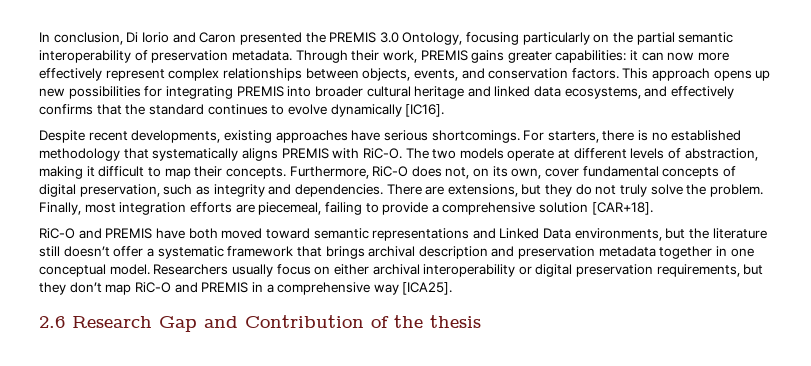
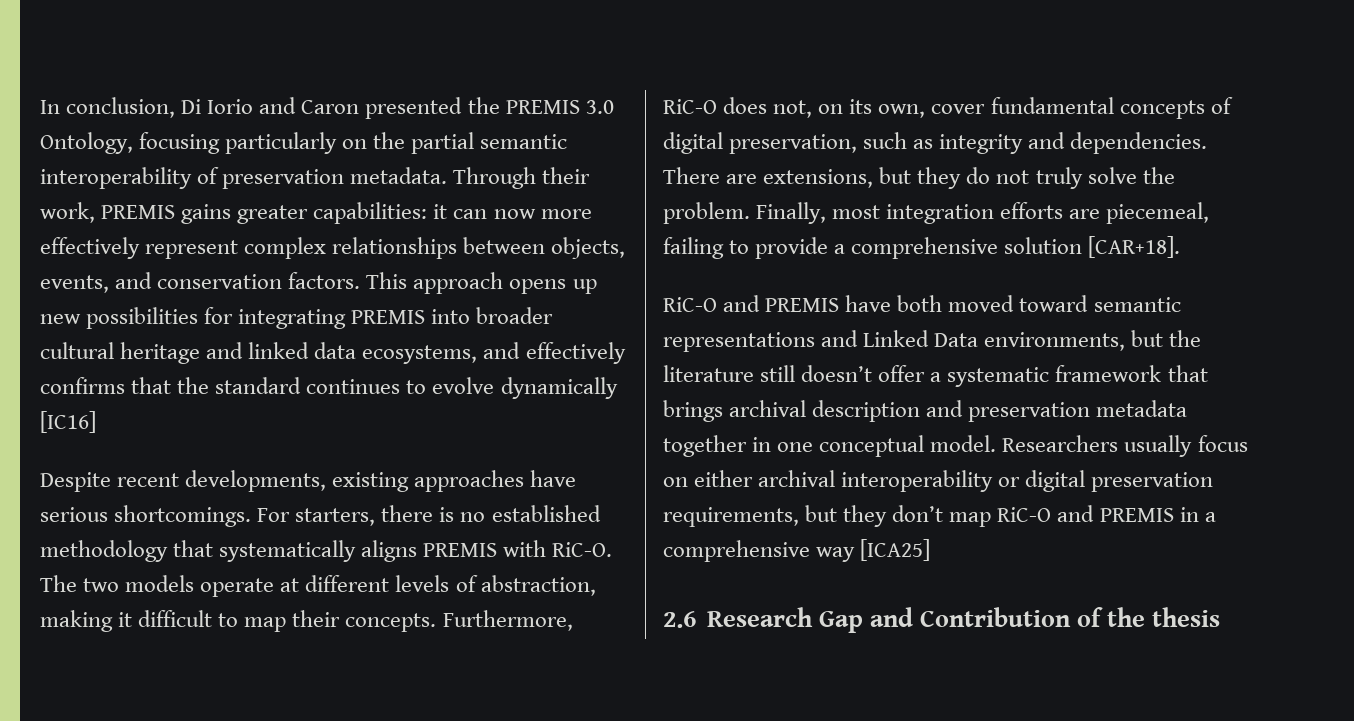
- This approach opens up new possibilities for integrating PREMIS into broader cultural heritage and linked data ecosystems, and effectively confirms that the standard continues to evolve dynamically [IC16].
+ This approach opens up new possibilities for integrating PREMIS into broader cultural heritage and linked data ecosystems, and effectively confirms that the standard continues to evolve dynamically [IC16]
- Researchers usually focus on either archival interoperability or digital preservation requirements, but they don’t map RiC-O and PREMIS in a comprehensive way [ICA25].
+ Researchers usually focus on either archival interoperability or digital preservation requirements, but they don’t map RiC-O and PREMIS in a comprehensive way [ICA25]

